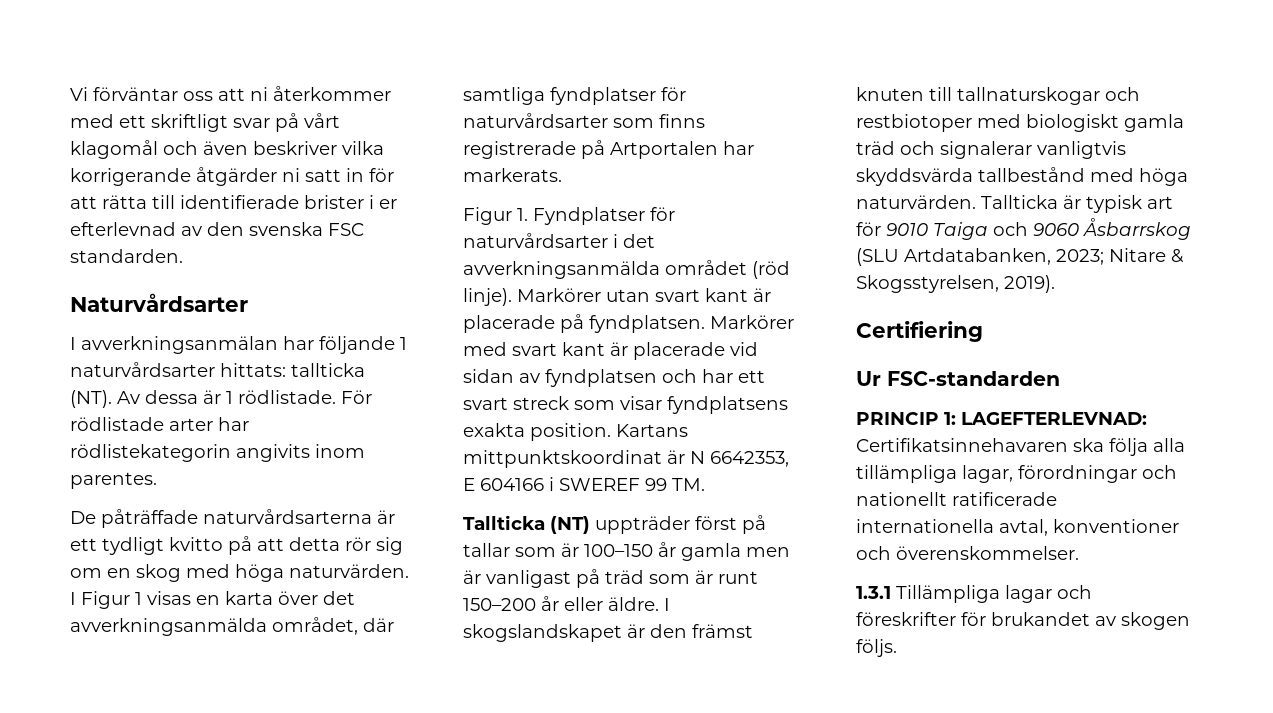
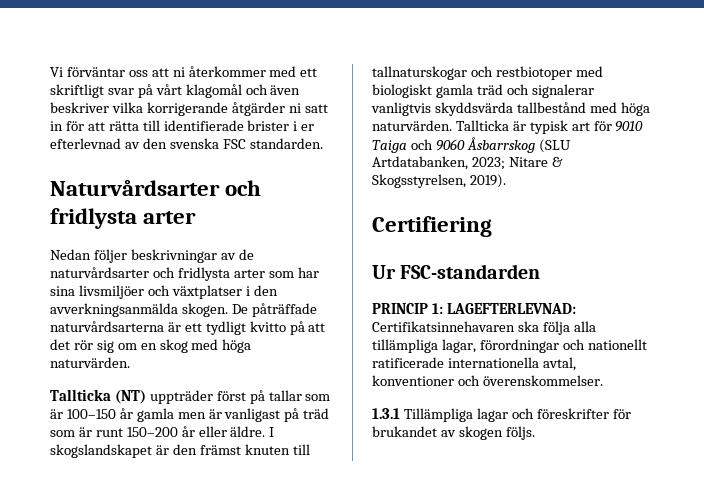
- Naturvårdsarter
- I avverkningsanmälan har följande 1 naturvårdsarter hittats: tallticka (NT). Av dessa är 1 rödlistade. För rödlistade arter har rödlistekategorin angivits inom parentes.
- De påträffade naturvårdsarterna är ett tydligt kvitto på att detta rör sig om en skog med höga naturvärden. I Figur 1 visas en karta över det avverkningsanmälda området, där samtliga fyndplatser för naturvårdsarter som finns registrerade på Artportalen har markerats.
- Figur 1. Fyndplatser för naturvårdsarter i det avverkningsanmälda området (röd linje). Markörer utan svart kant är placerade på fyndplatsen. Markörer med svart kant är placerade vid sidan av fyndplatsen och har ett svart streck som visar fyndplatsens exakta position. Kartans mittpunktskoordinat är N 6642353, E 604166 i SWEREF 99 TM.
+ Naturvårdsarter och fridlysta arter
+ Nedan följer beskrivningar av de naturvårdsarter och fridlysta arter som har sina livsmiljöer och växtplatser i den avverkningsanmälda skogen. De påträffade naturvårdsarterna är ett tydligt kvitto på att det rör sig om en skog med höga naturvärden.

